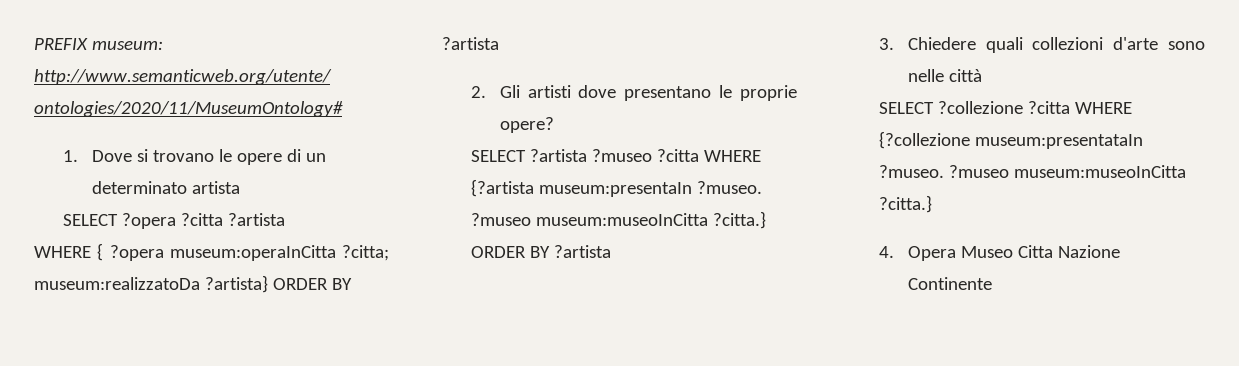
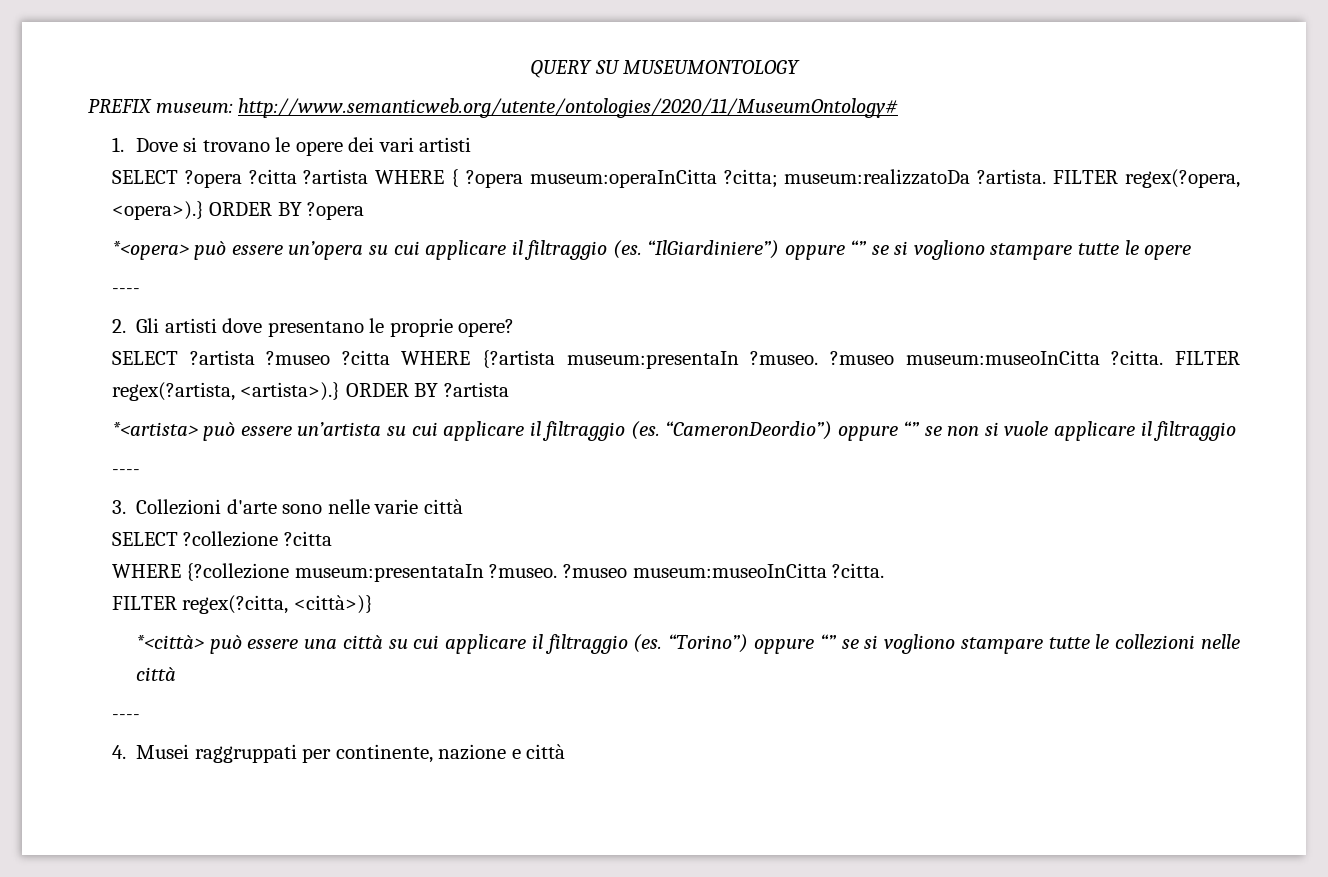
+ QUERY SU MUSEUMONTOLOGY
- 1. Dove si trovano le opere di un determinato artista
+ 1. Dove si trovano le opere dei vari artisti
- SELECT ?opera ?citta ?artista
- WHERE { ?opera museum:operaInCitta ?citta; museum:realizzatoDa ?artista} ORDER BY ?artista
+ SELECT ?opera ?citta ?artista WHERE { ?opera museum:operaInCitta ?citta; museum:realizzatoDa ?artista. FILTER regex(?opera, <opera>).} ORDER BY ?opera
+ *<opera> può essere un’opera su cui applicare il filtraggio (es. “IlGiardiniere”) oppure “” se si vogliono stampare tutte le opere
+ ----
- ?museo museum:museoInCitta ?citta.} ORDER BY ?artista
- 3. Chiedere quali collezioni d'arte sono nelle città
+ ?museo museum:museoInCitta ?citta. FILTER regex(?artista, <artista>).} ORDER BY ?artista
+ *<artista> può essere un’artista su cui applicare il filtraggio (es. “CameronDeordio”) oppure “” se non si vuole applicare il filtraggio
+ ----
+ 3. Collezioni d'arte sono nelle varie città
- SELECT ?collezione ?citta WHERE {?collezione museum:presentataIn ?museo. ?museo museum:museoInCitta ?citta.}
- 4. Opera Museo Citta Nazione Continente
+ SELECT ?collezione ?citta
+ WHERE {?collezione museum:presentataIn ?museo. ?museo museum:museoInCitta ?citta.
+ FILTER regex(?citta, <città>)}
+ *<città> può essere una città su cui applicare il filtraggio (es. “Torino”) oppure “” se si vogliono stampare tutte le collezioni nelle città
+ ----
+ 4. Musei raggruppati per continente, nazione e città

